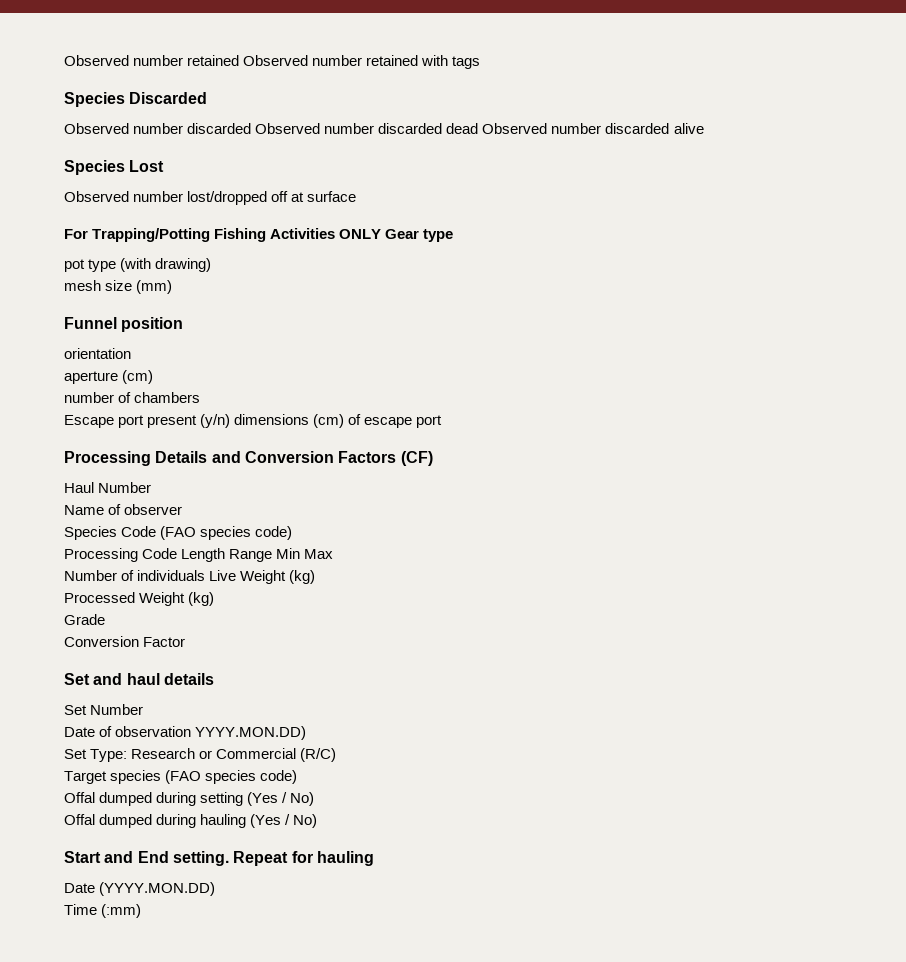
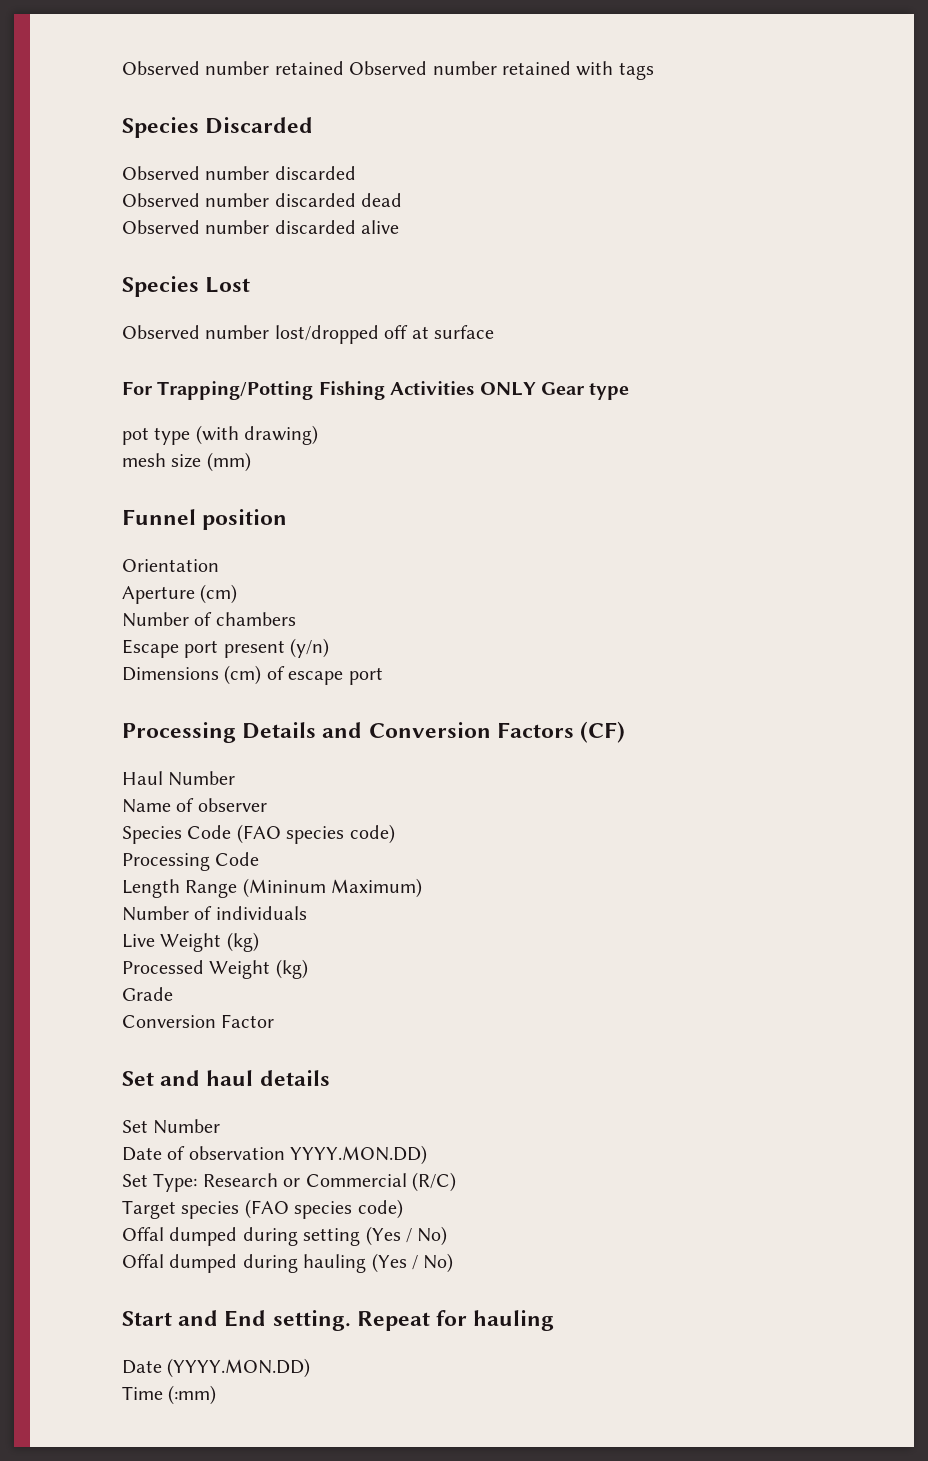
  Species Discarded
- Observed number discarded Observed number discarded dead Observed number discarded alive
+ Observed number discarded
+ Observed number discarded dead
+ Observed number discarded alive
- orientation
- aperture (cm)
+ Orientation
+ Aperture (cm)
- number of chambers
+ Number of chambers
- Escape port present (y/n) dimensions (cm) of escape port
+ Escape port present (y/n)
+ Dimensions (cm) of escape port
- Processing Code Length Range Min Max
+ Processing Code
+ Length Range (Mininum Maximum)
- Number of individuals Live Weight (kg)
+ Number of individuals
+ Live Weight (kg)

